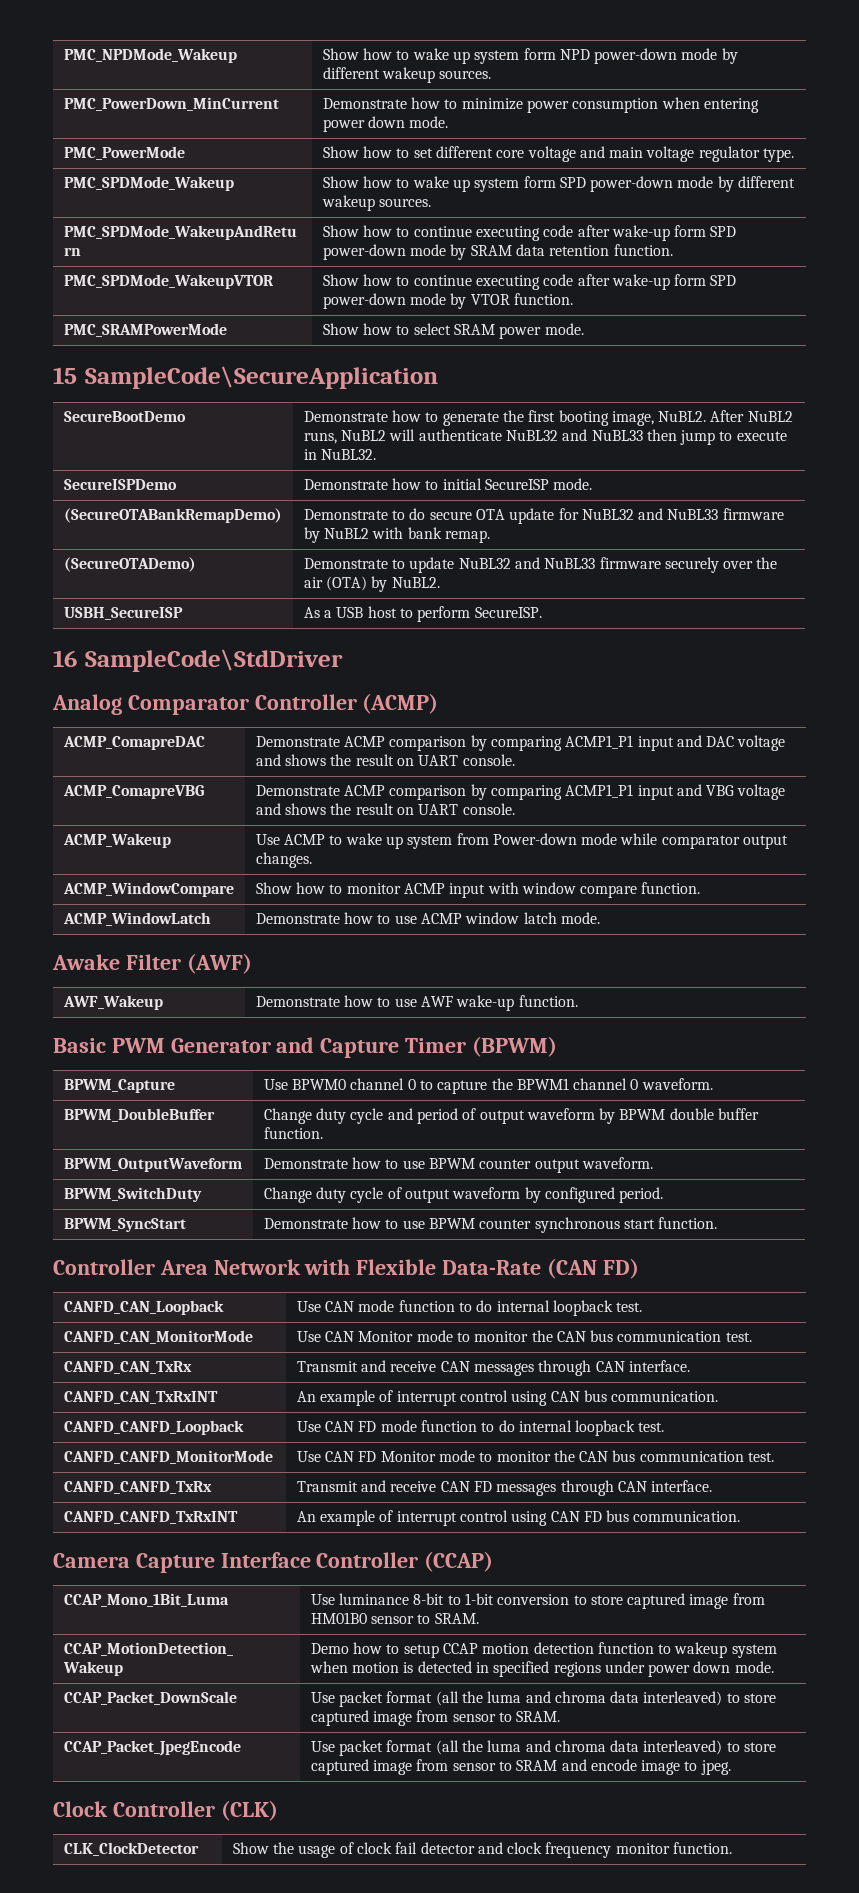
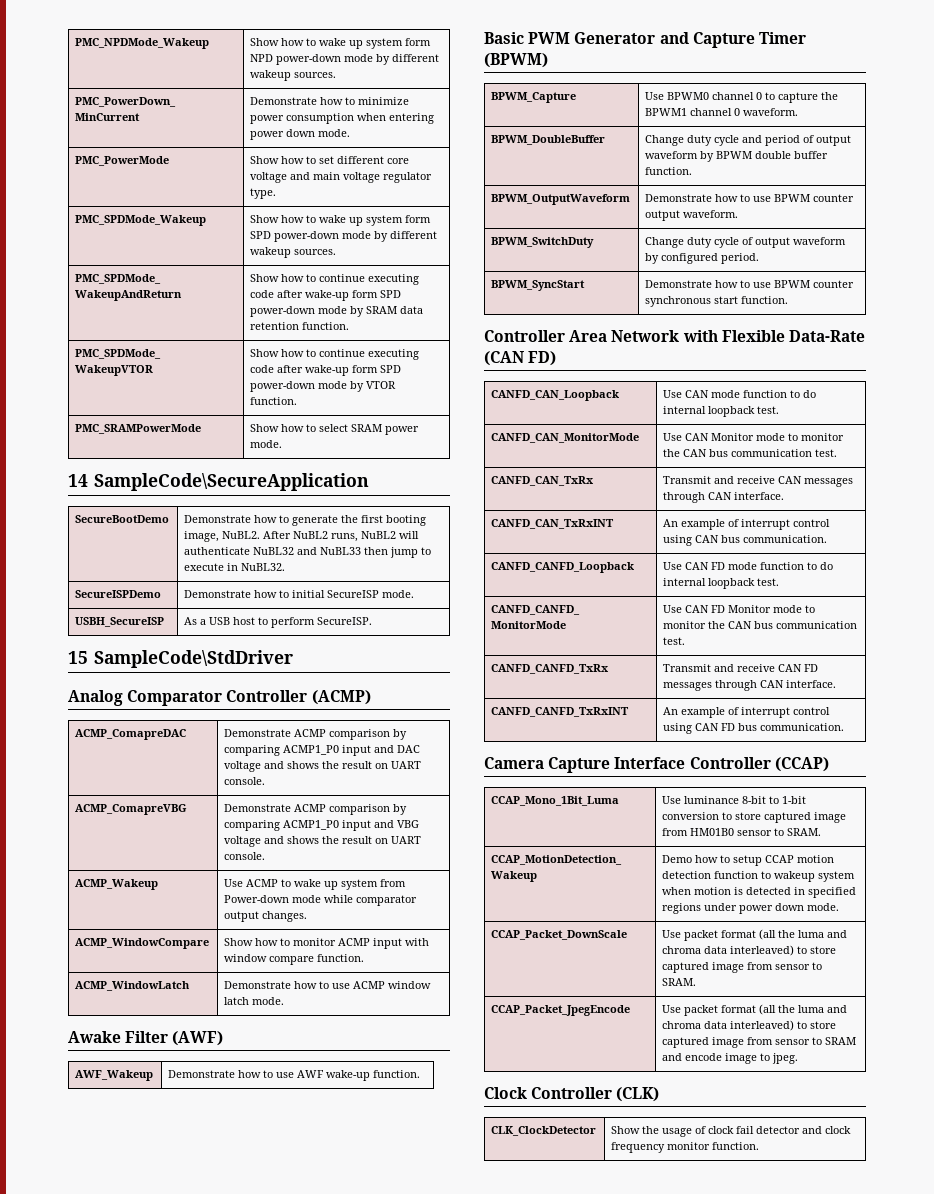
- 15 SampleCode\SecureApplication
+ 14 SampleCode\SecureApplication
- (SecureOTABankRemapDemo) | Demonstrate to do secure OTA update for NuBL32 and NuBL33 firmware by NuBL2 with bank remap.
- (SecureOTADemo) | Demonstrate to update NuBL32 and NuBL33 firmware securely over the air (OTA) by NuBL2.
- 16 SampleCode\StdDriver
+ 15 SampleCode\StdDriver
- ACMP_ComapreDAC | Demonstrate ACMP comparison by comparing ACMP1_P1 input and DAC voltage and shows the result on UART console.
+ ACMP_ComapreDAC | Demonstrate ACMP comparison by comparing ACMP1_P0 input and DAC voltage and shows the result on UART console.
- ACMP_ComapreVBG | Demonstrate ACMP comparison by comparing ACMP1_P1 input and VBG voltage and shows the result on UART console.
+ ACMP_ComapreVBG | Demonstrate ACMP comparison by comparing ACMP1_P0 input and VBG voltage and shows the result on UART console.

